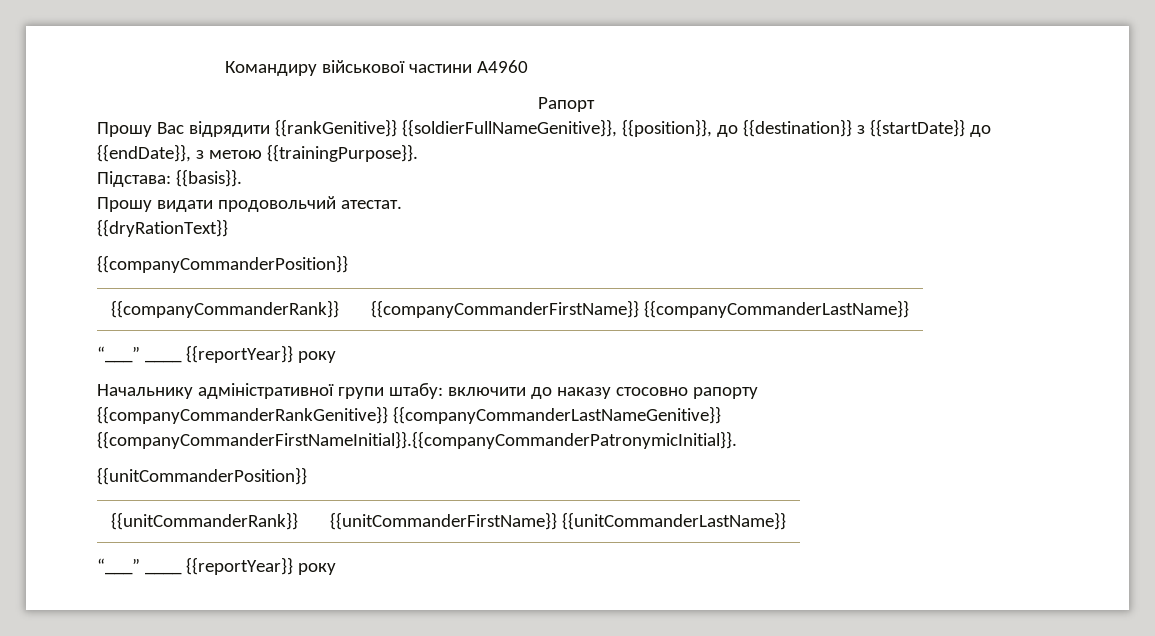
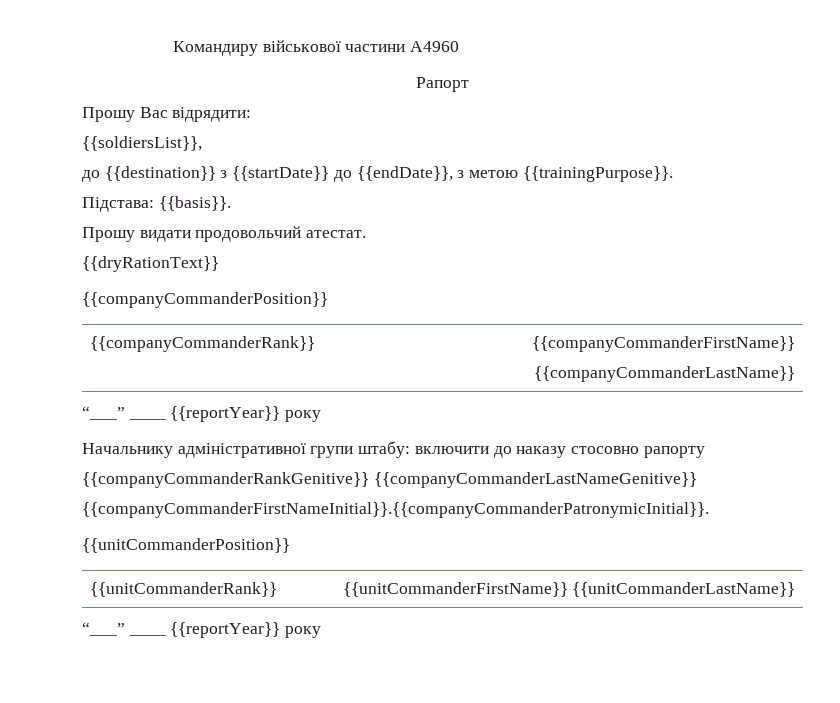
- Прошу Вас відрядити {{rankGenitive}} {{soldierFullNameGenitive}}, {{position}}, до {{destination}} з {{startDate}} до {{endDate}}, з метою {{trainingPurpose}}.
+ Прошу Вас відрядити:
+ {{soldiersList}},
+ до {{destination}} з {{startDate}} до {{endDate}}, з метою {{trainingPurpose}}.

